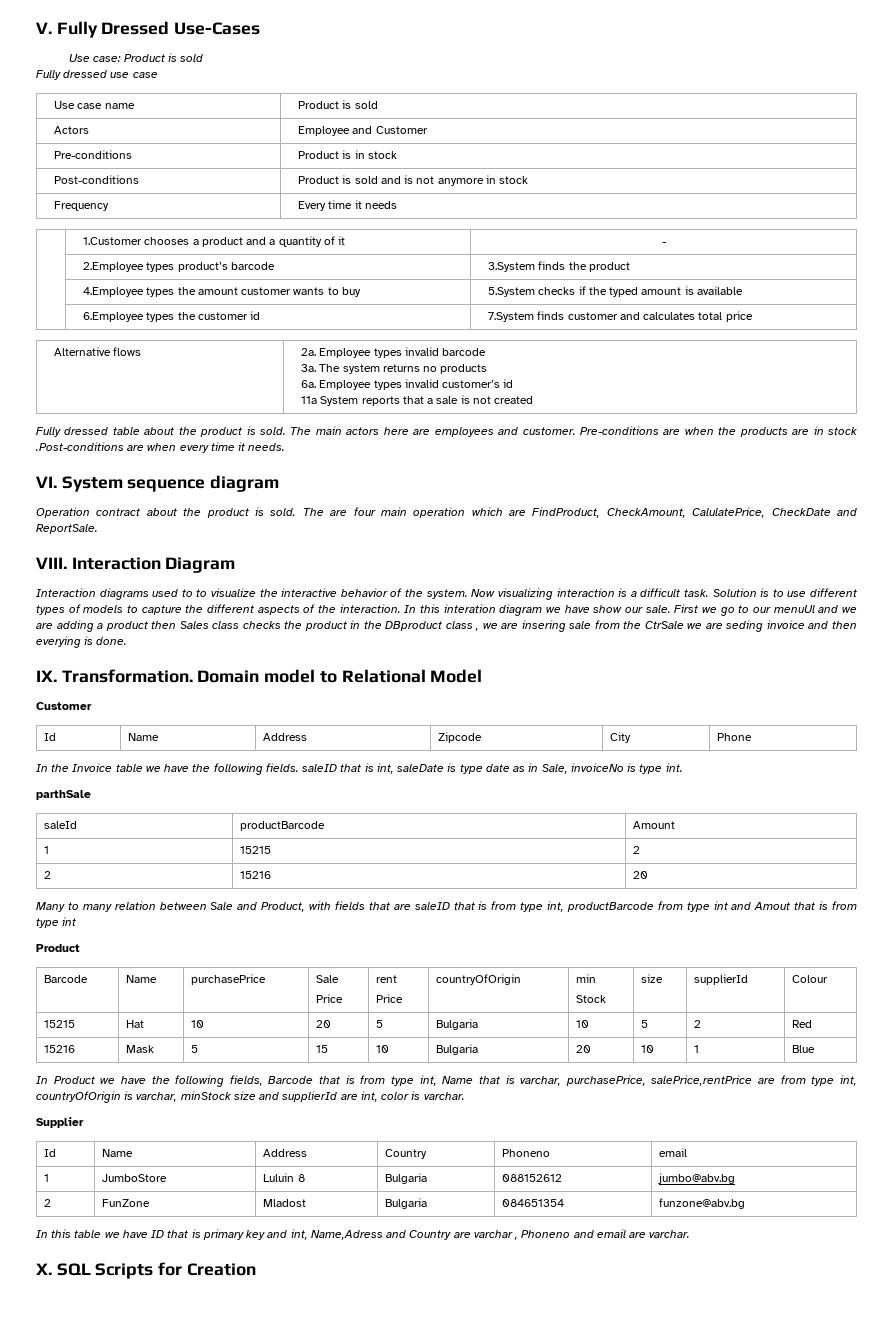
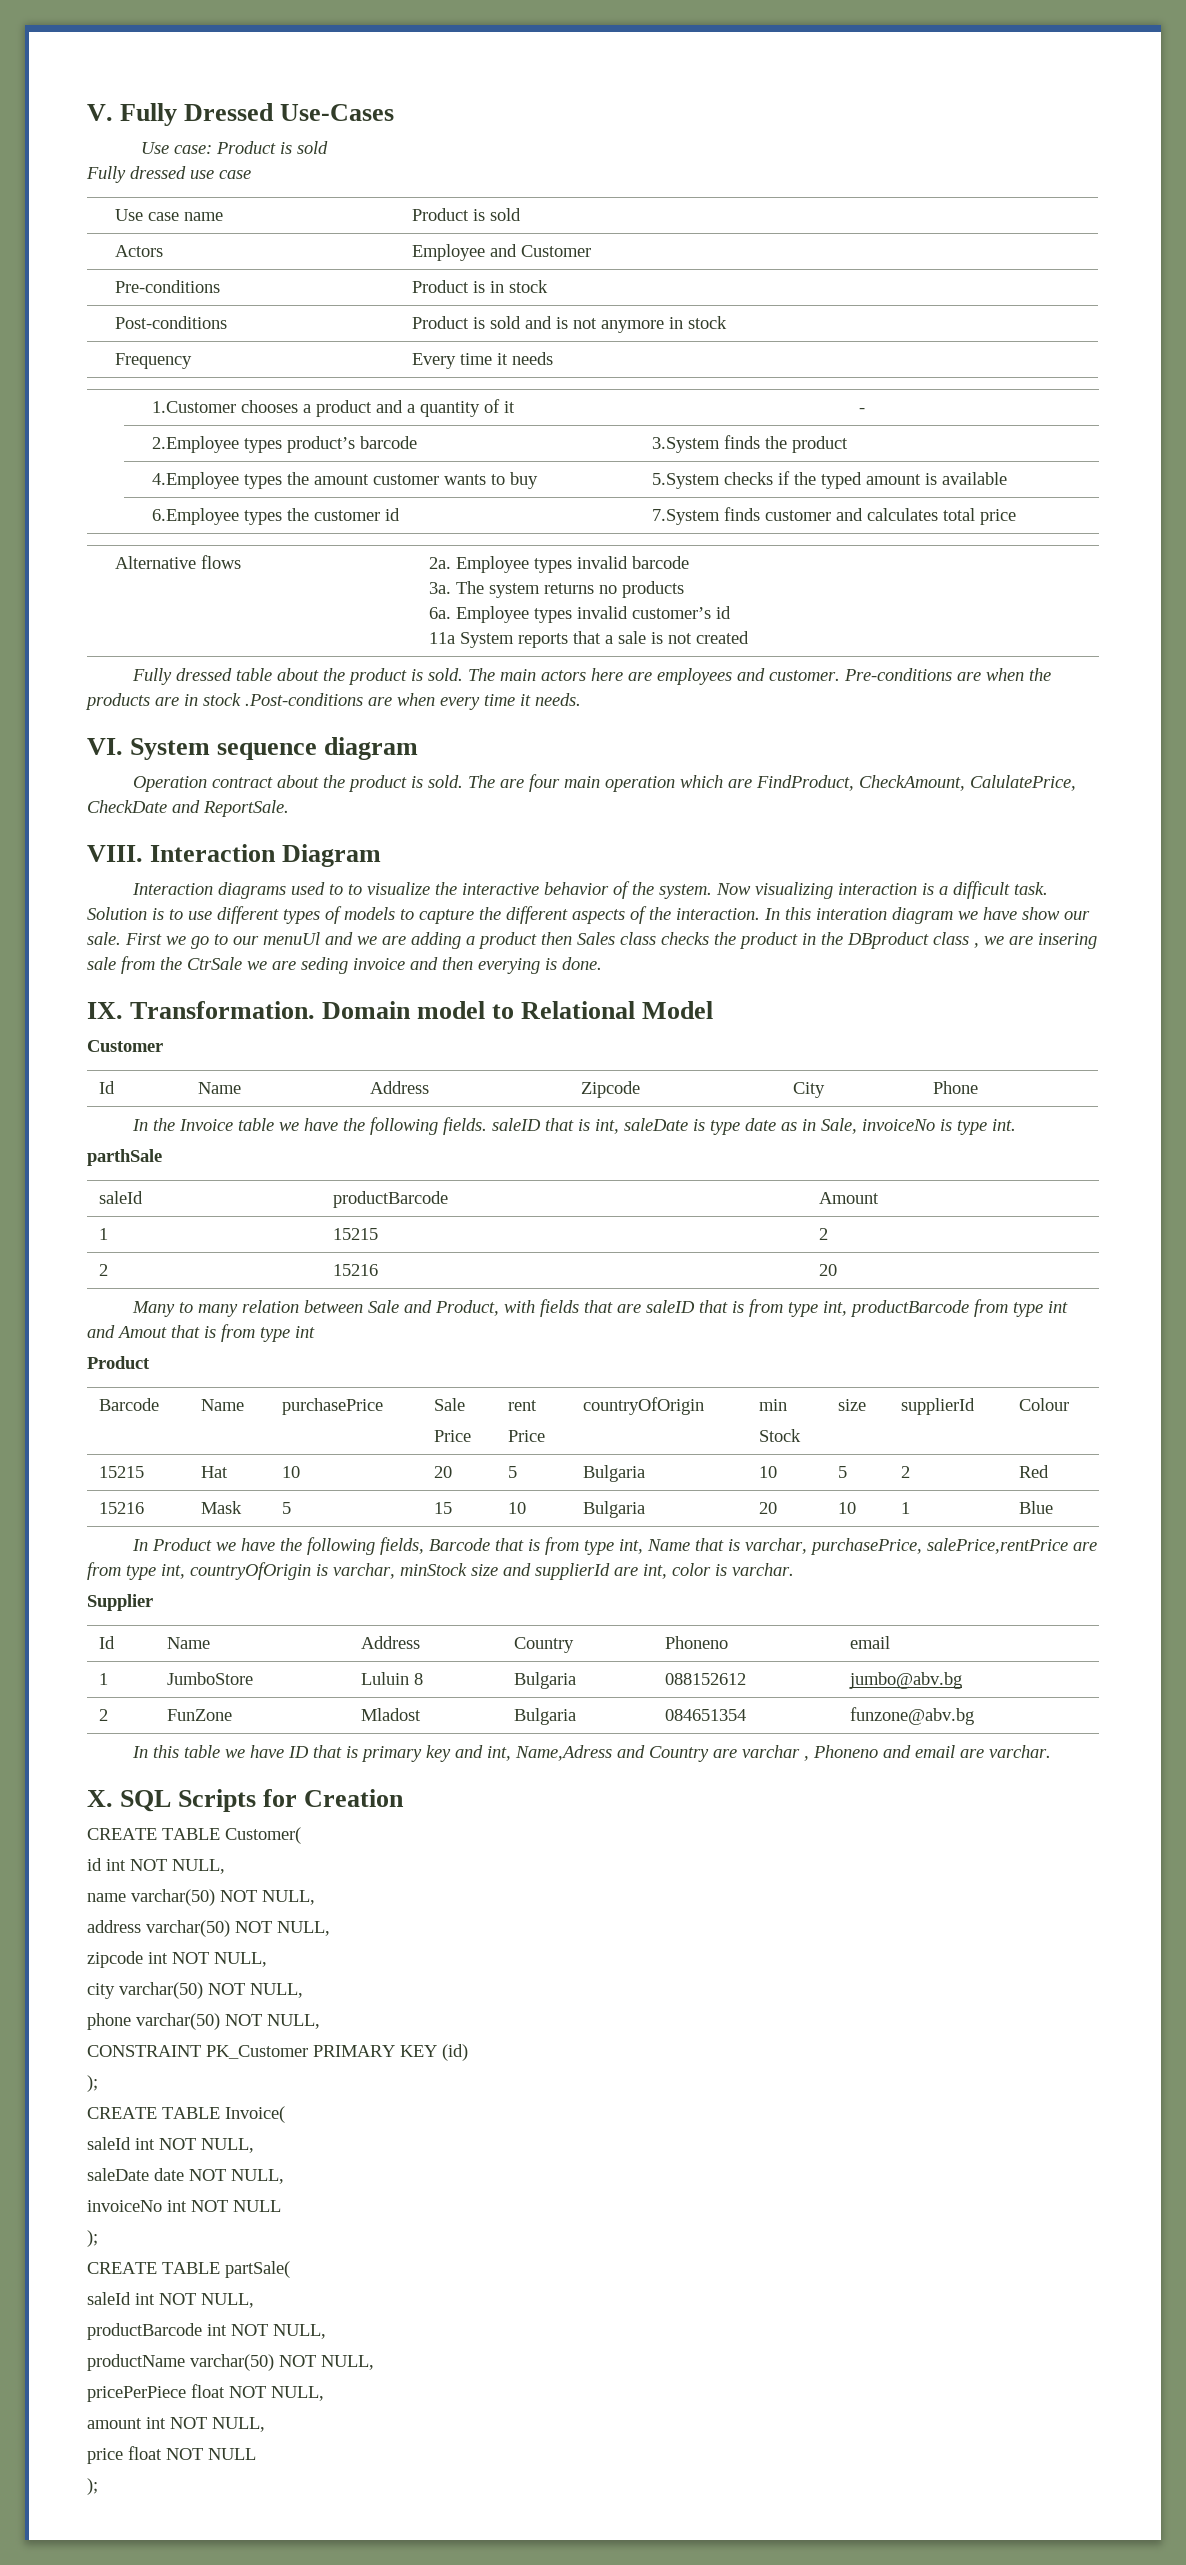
+ CREATE TABLE Customer(
+ id int NOT NULL,
+ name varchar(50) NOT NULL,
+ address varchar(50) NOT NULL,
+ zipcode int NOT NULL,
+ city varchar(50) NOT NULL,
+ phone varchar(50) NOT NULL,
+ CONSTRAINT PK_Customer PRIMARY KEY (id)
+ );
+ CREATE TABLE Invoice(
+ saleId int NOT NULL,
+ saleDate date NOT NULL,
+ invoiceNo int NOT NULL
+ );
+ CREATE TABLE partSale(
+ saleId int NOT NULL,
+ productBarcode int NOT NULL,
+ productName varchar(50) NOT NULL,
+ pricePerPiece float NOT NULL,
+ amount int NOT NULL,
+ price float NOT NULL
+ );

